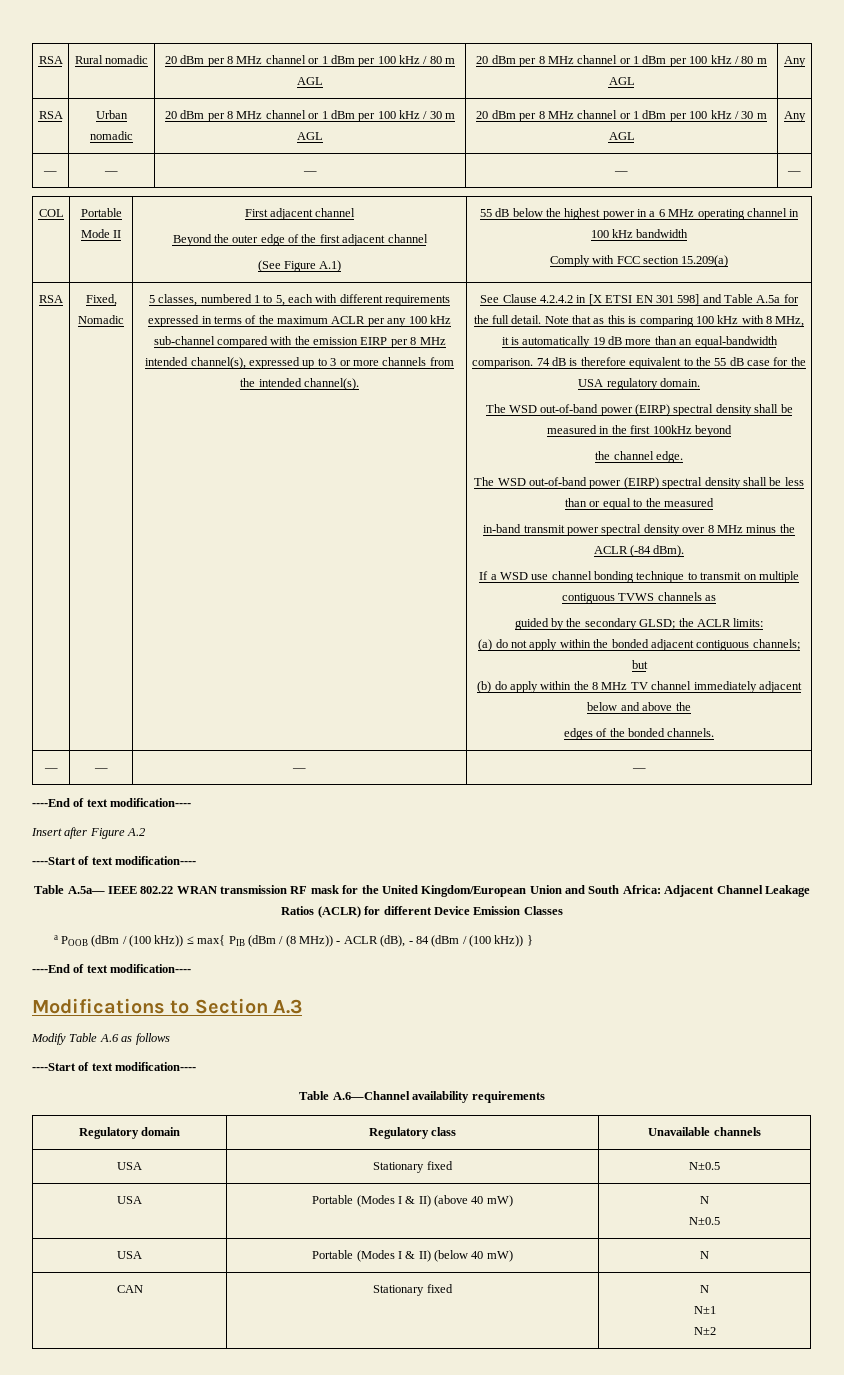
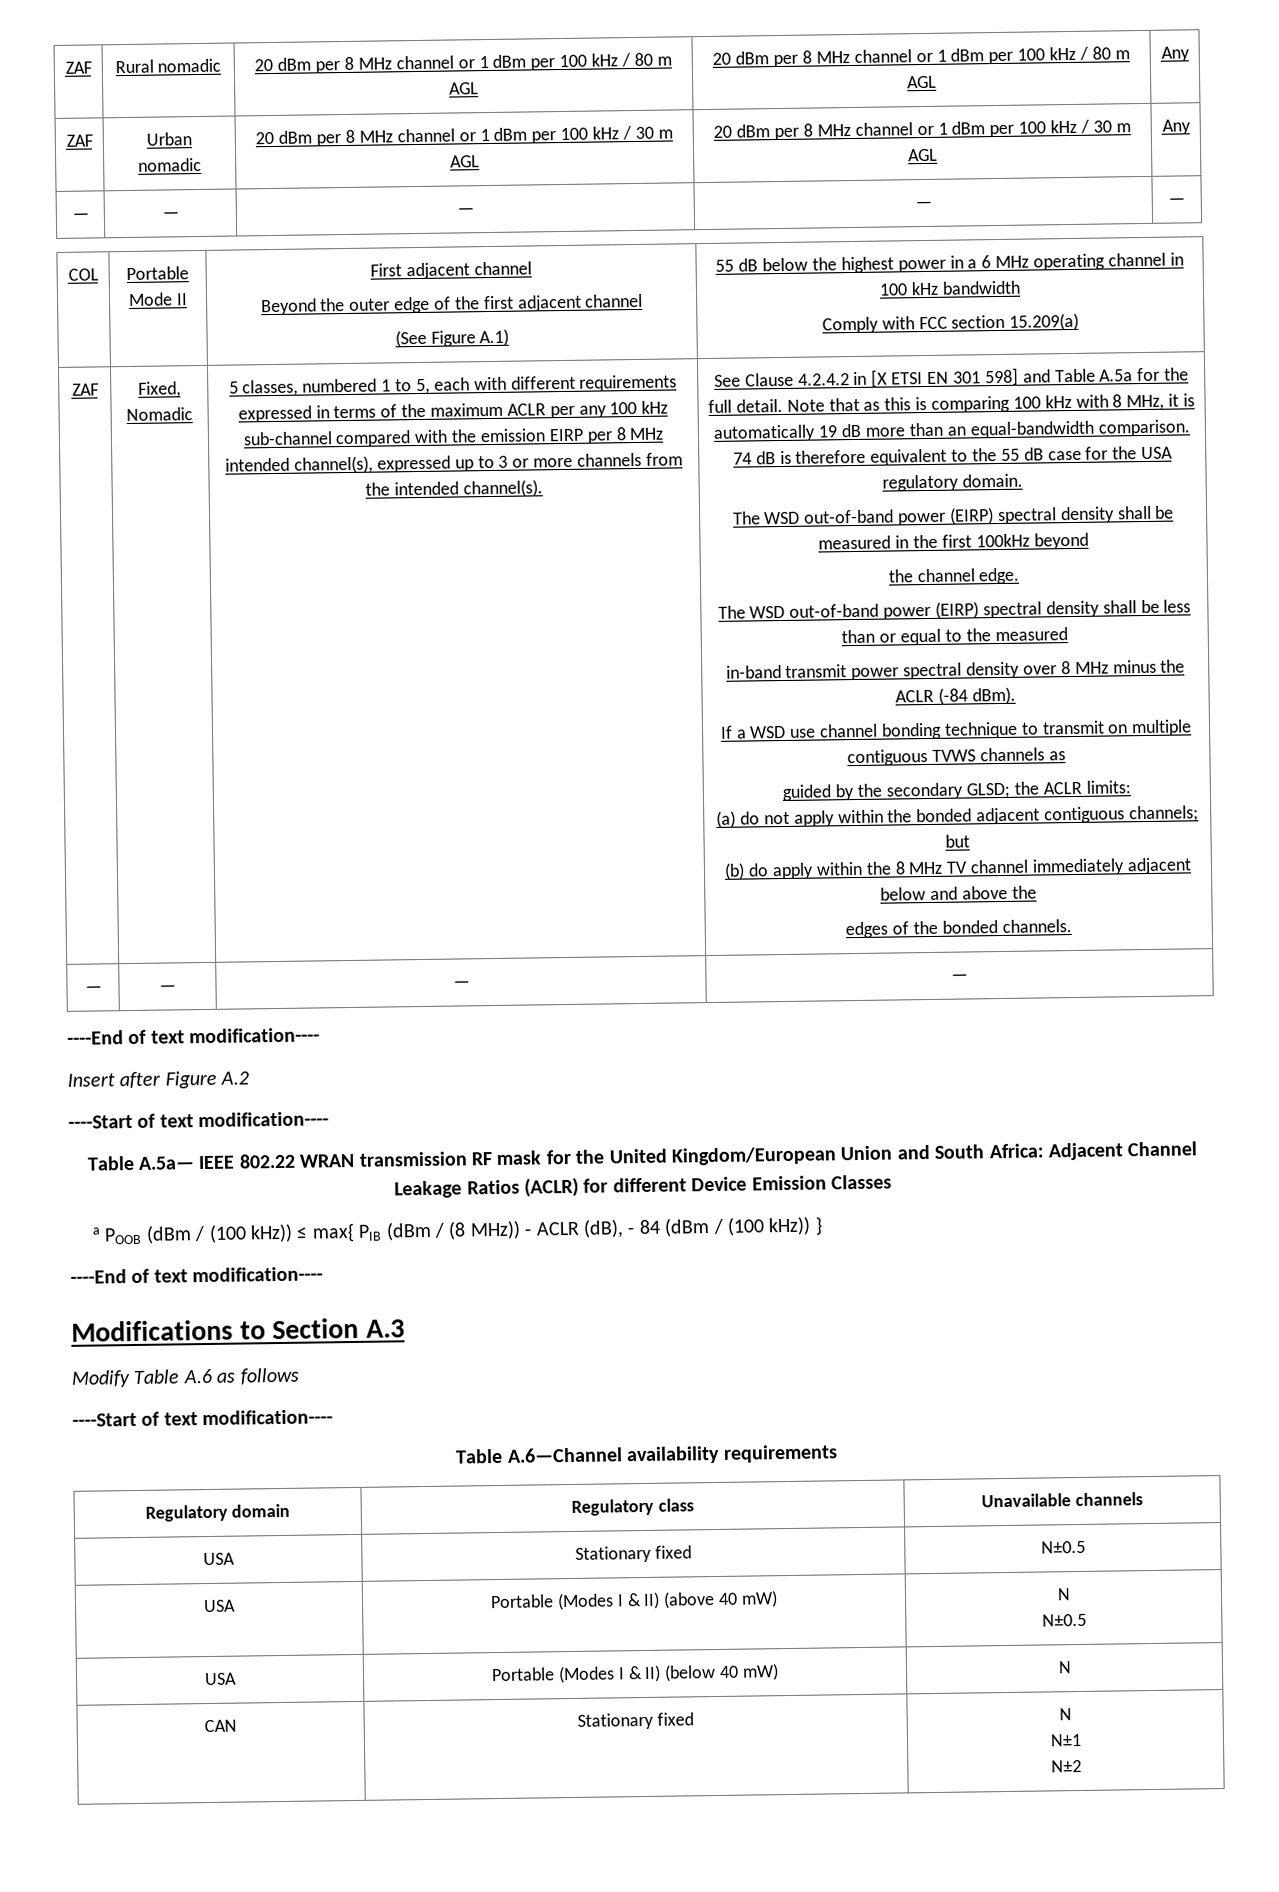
- RSA | Rural nomadic | 20 dBm per 8 MHz channel or 1 dBm per 100 kHz / 80 m AGL | 20 dBm per 8 MHz channel or 1 dBm per 100 kHz / 80 m AGL | Any
+ ZAF | Rural nomadic | 20 dBm per 8 MHz channel or 1 dBm per 100 kHz / 80 m AGL | 20 dBm per 8 MHz channel or 1 dBm per 100 kHz / 80 m AGL | Any
- RSA | Urban nomadic | 20 dBm per 8 MHz channel or 1 dBm per 100 kHz / 30 m AGL | 20 dBm per 8 MHz channel or 1 dBm per 100 kHz / 30 m AGL | Any
+ ZAF | Urban nomadic | 20 dBm per 8 MHz channel or 1 dBm per 100 kHz / 30 m AGL | 20 dBm per 8 MHz channel or 1 dBm per 100 kHz / 30 m AGL | Any
  COL | Portable Mode II | First adjacent channel
  Beyond the outer edge of the first adjacent channel
  (See Figure A.1) | 55 dB below the highest power in a 6 MHz operating channel in 100 kHz bandwidth
  Comply with FCC section 15.209(a)
- RSA
+ ZAF

